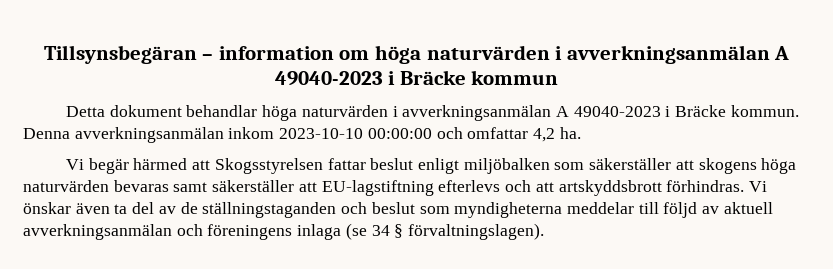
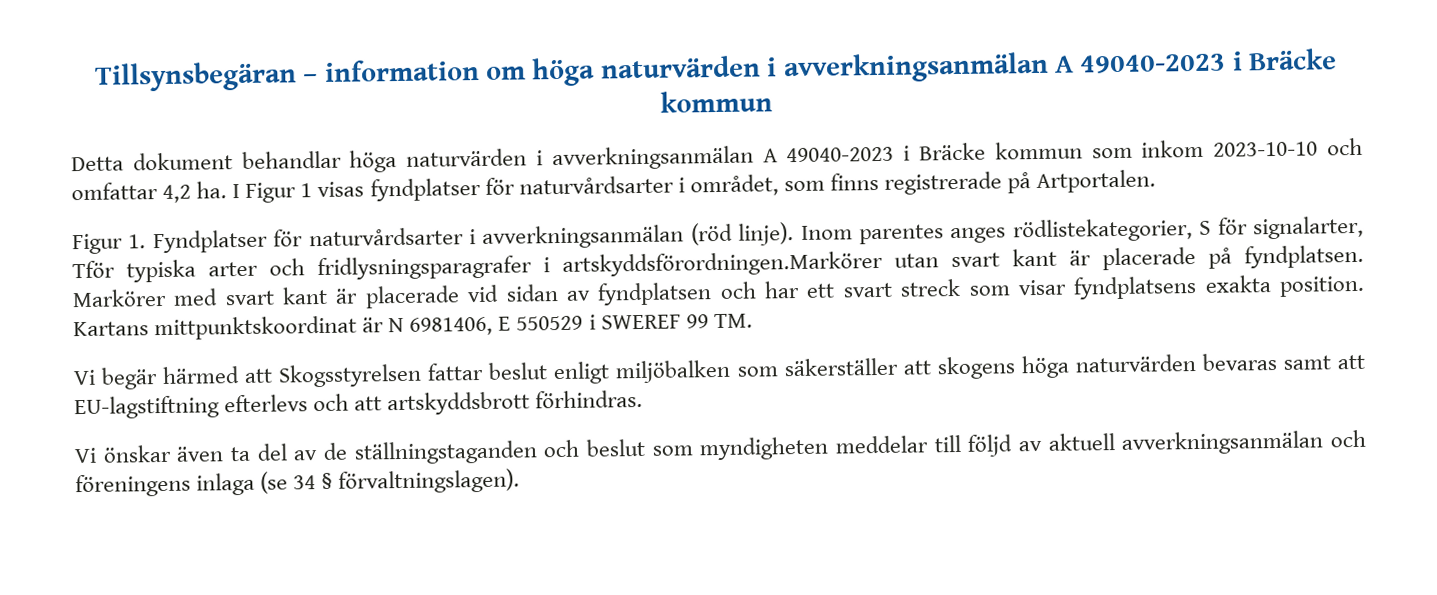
- Detta dokument behandlar höga naturvärden i avverkningsanmälan A 49040-2023 i Bräcke kommun. Denna avverkningsanmälan inkom 2023-10-10 00:00:00 och omfattar 4,2 ha.
+ Detta dokument behandlar höga naturvärden i avverkningsanmälan A 49040-2023 i Bräcke kommun som inkom 2023-10-10 och omfattar 4,2 ha. I Figur 1 visas fyndplatser för naturvårdsarter i området, som finns registrerade på Artportalen.
+ Figur 1. Fyndplatser för naturvårdsarter i avverkningsanmälan (röd linje). Inom parentes anges rödlistekategorier, S för signalarter, Tför typiska arter och fridlysningsparagrafer i artskyddsförordningen.Markörer utan svart kant är placerade på fyndplatsen. Markörer med svart kant är placerade vid sidan av fyndplatsen och har ett svart streck som visar fyndplatsens exakta position. Kartans mittpunktskoordinat är N 6981406, E 550529 i SWEREF 99 TM.
- Vi begär härmed att Skogsstyrelsen fattar beslut enligt miljöbalken som säkerställer att skogens höga naturvärden bevaras samt säkerställer att EU-lagstiftning efterlevs och att artskyddsbrott förhindras. Vi önskar även ta del av de ställningstaganden och beslut som myndigheterna meddelar till följd av aktuell avverkningsanmälan och föreningens inlaga (se 34 § förvaltningslagen).
+ Vi begär härmed att Skogsstyrelsen fattar beslut enligt miljöbalken som säkerställer att skogens höga naturvärden bevaras samt att EU-lagstiftning efterlevs och att artskyddsbrott förhindras.
+ Vi önskar även ta del av de ställningstaganden och beslut som myndigheten meddelar till följd av aktuell avverkningsanmälan och föreningens inlaga (se 34 § förvaltningslagen).

